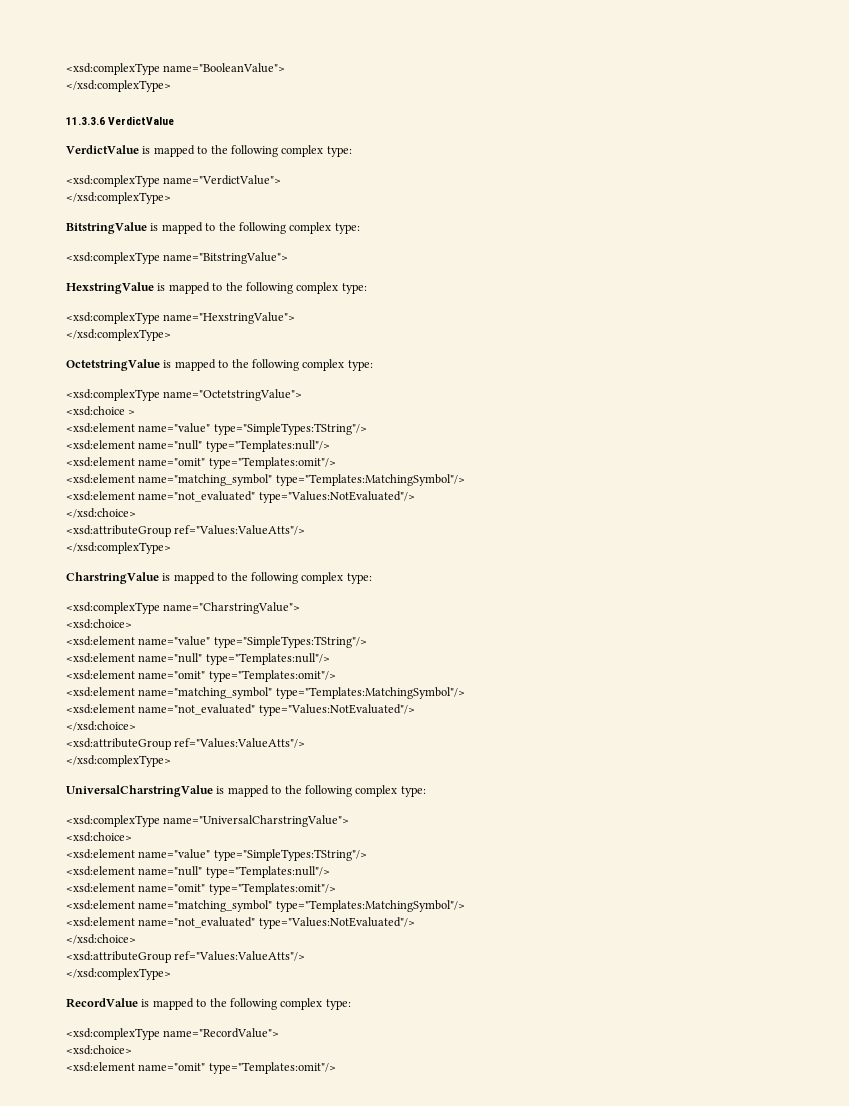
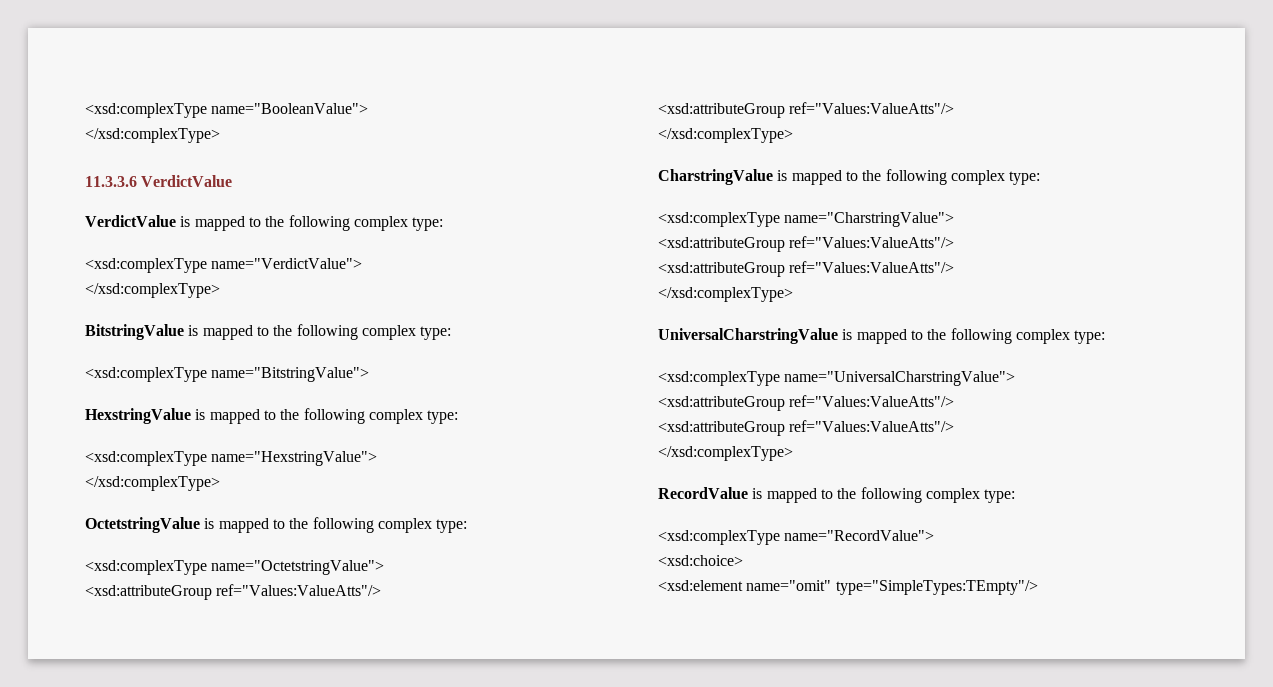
  <xsd:complexType name="OctetstringValue">
- <xsd:choice >
- <xsd:element name="value" type="SimpleTypes:TString"/>
- <xsd:element name="null" type="Templates:null"/>
- <xsd:element name="omit" type="Templates:omit"/>
- <xsd:element name="matching_symbol" type="Templates:MatchingSymbol"/>
- <xsd:element name="not_evaluated" type="Values:NotEvaluated"/>
- </xsd:choice>
+ <xsd:attributeGroup ref="Values:ValueAtts"/>
  <xsd:complexType name="CharstringValue">
- <xsd:choice>
- <xsd:element name="value" type="SimpleTypes:TString"/>
- <xsd:element name="null" type="Templates:null"/>
- <xsd:element name="omit" type="Templates:omit"/>
- <xsd:element name="matching_symbol" type="Templates:MatchingSymbol"/>
- <xsd:element name="not_evaluated" type="Values:NotEvaluated"/>
- </xsd:choice>
+ <xsd:attributeGroup ref="Values:ValueAtts"/>
  <xsd:complexType name="UniversalCharstringValue">
- <xsd:choice>
- <xsd:element name="value" type="SimpleTypes:TString"/>
- <xsd:element name="null" type="Templates:null"/>
- <xsd:element name="omit" type="Templates:omit"/>
- <xsd:element name="matching_symbol" type="Templates:MatchingSymbol"/>
- <xsd:element name="not_evaluated" type="Values:NotEvaluated"/>
- </xsd:choice>
+ <xsd:attributeGroup ref="Values:ValueAtts"/>
  <xsd:complexType name="RecordValue">
  <xsd:choice>
- <xsd:element name="omit" type="Templates:omit"/>
+ <xsd:element name="omit" type="SimpleTypes:TEmpty"/>

